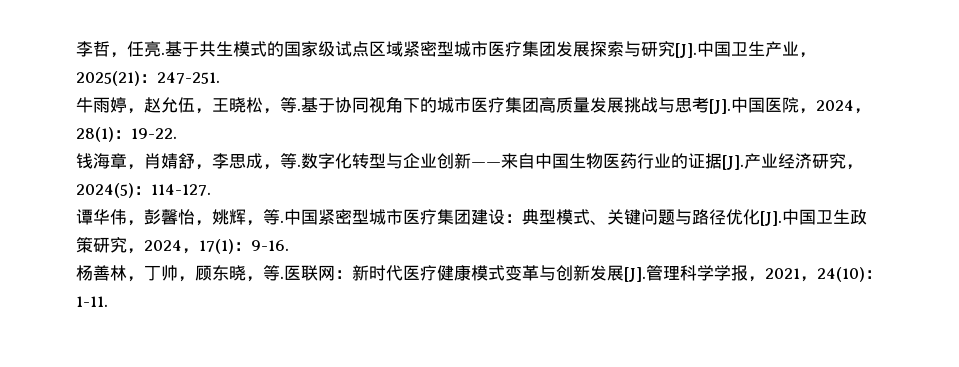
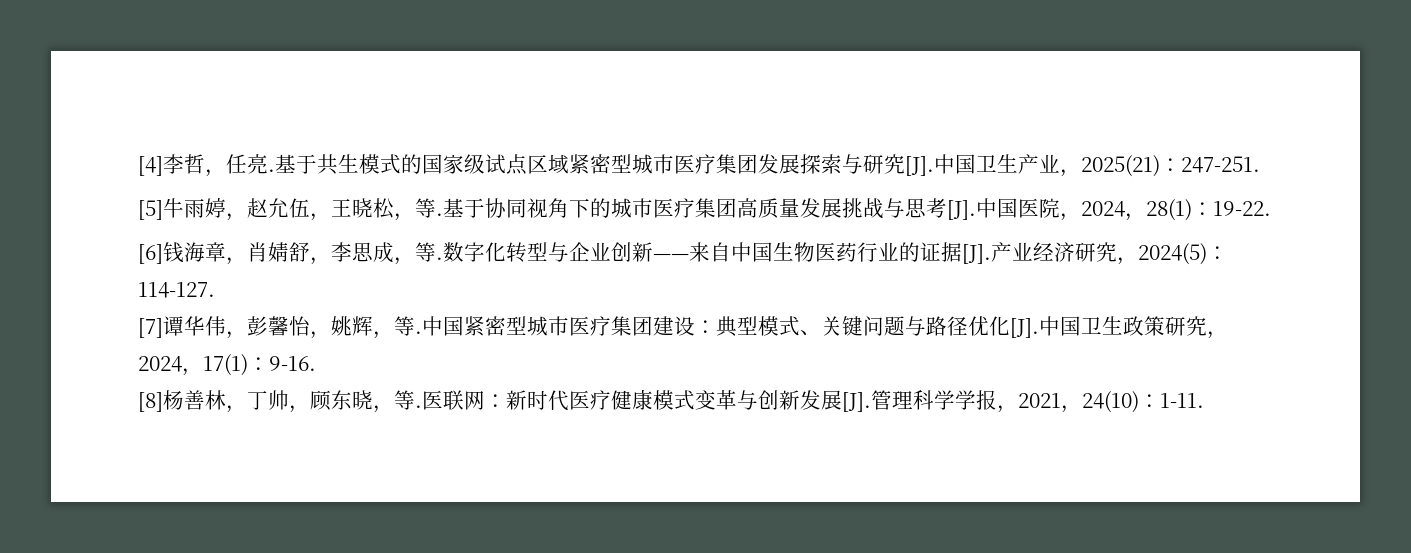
- 李哲，任亮.
+ [4]李哲，任亮.
- 牛雨婷，赵允伍，王晓松，等.
+ [5]牛雨婷，赵允伍，王晓松，等.
- 钱海章，肖婧舒，李思成，等.
+ [6]钱海章，肖婧舒，李思成，等.
- 谭华伟，彭馨怡，姚辉，等.
+ [7]谭华伟，彭馨怡，姚辉，等.
- 杨善林，丁帅，顾东晓，等.
+ [8]杨善林，丁帅，顾东晓，等.

